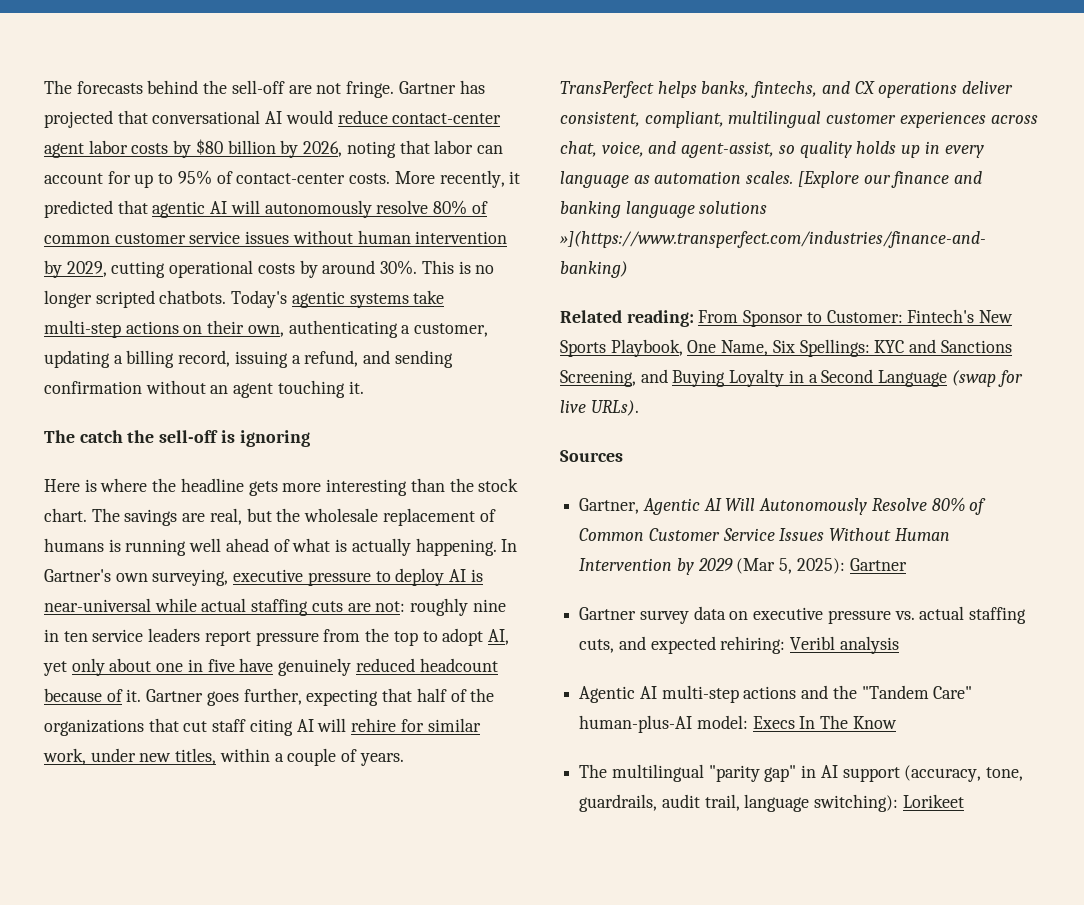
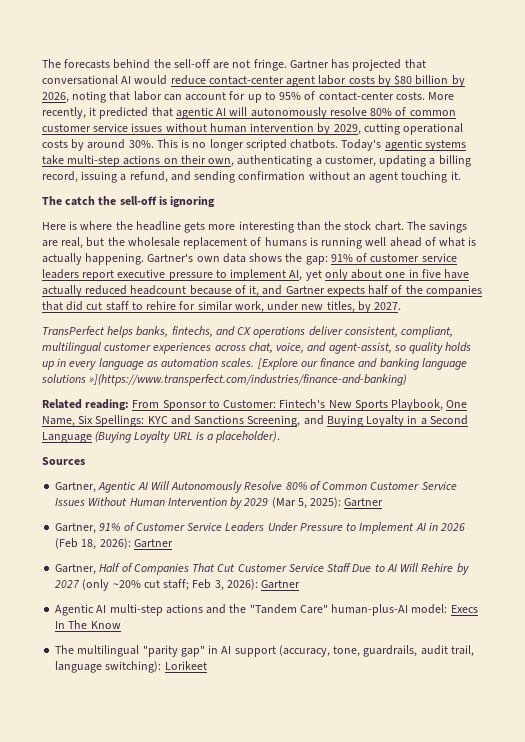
- In Gartner's own surveying, executive pressure to deploy AI is near-universal while actual staffing cuts are not: roughly nine in ten service leaders report pressure from the top to adopt AI, yet only about one in five have genuinely reduced headcount because of it. Gartner goes further, expecting that half of the organizations that cut staff citing AI will rehire for similar work, under new titles, within a couple of years.
+ Gartner's own data shows the gap: 91% of customer service leaders report executive pressure to implement AI, yet only about one in five have actually reduced headcount because of it, and Gartner expects half of the companies that did cut staff to rehire for similar work, under new titles, by 2027.
- Related reading: From Sponsor to Customer: Fintech's New Sports Playbook, One Name, Six Spellings: KYC and Sanctions Screening, and Buying Loyalty in a Second Language (swap for live URLs).
+ Related reading: From Sponsor to Customer: Fintech's New Sports Playbook, One Name, Six Spellings: KYC and Sanctions Screening, and Buying Loyalty in a Second Language (Buying Loyalty URL is a placeholder).
- Gartner survey data on executive pressure vs. actual staffing cuts, and expected rehiring: Veribl analysis
+ Gartner, 91% of Customer Service Leaders Under Pressure to Implement AI in 2026 (Feb 18, 2026): Gartner
+ Gartner, Half of Companies That Cut Customer Service Staff Due to AI Will Rehire by 2027 (only ~20% cut staff; Feb 3, 2026): Gartner

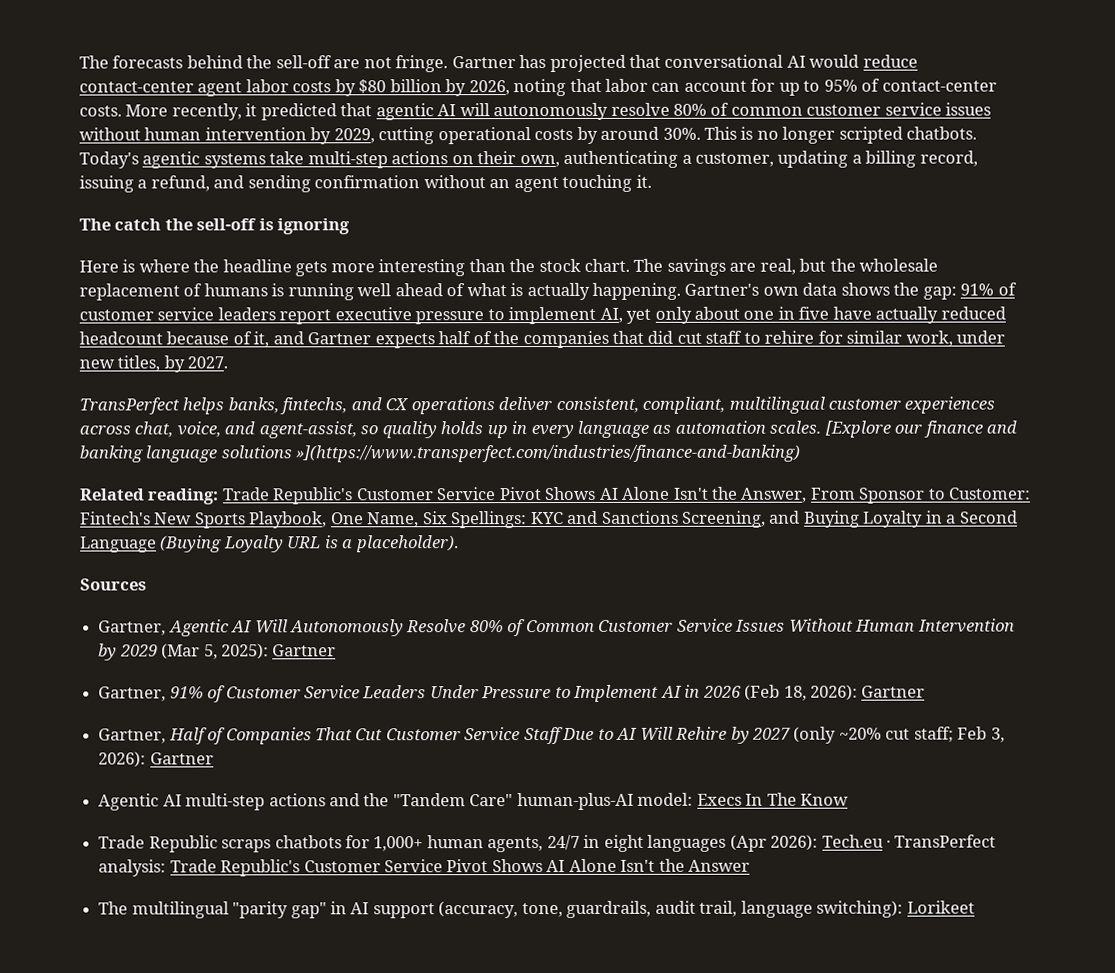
- Related reading: From Sponsor to Customer: Fintech's New Sports Playbook, One Name, Six Spellings: KYC and Sanctions Screening, and Buying Loyalty in a Second Language (Buying Loyalty URL is a placeholder).
+ Related reading: Trade Republic's Customer Service Pivot Shows AI Alone Isn't the Answer, From Sponsor to Customer: Fintech's New Sports Playbook, One Name, Six Spellings: KYC and Sanctions Screening, and Buying Loyalty in a Second Language (Buying Loyalty URL is a placeholder).
+ Trade Republic scraps chatbots for 1,000+ human agents, 24/7 in eight languages (Apr 2026): Tech.eu · TransPerfect analysis: Trade Republic's Customer Service Pivot Shows AI Alone Isn't the Answer

